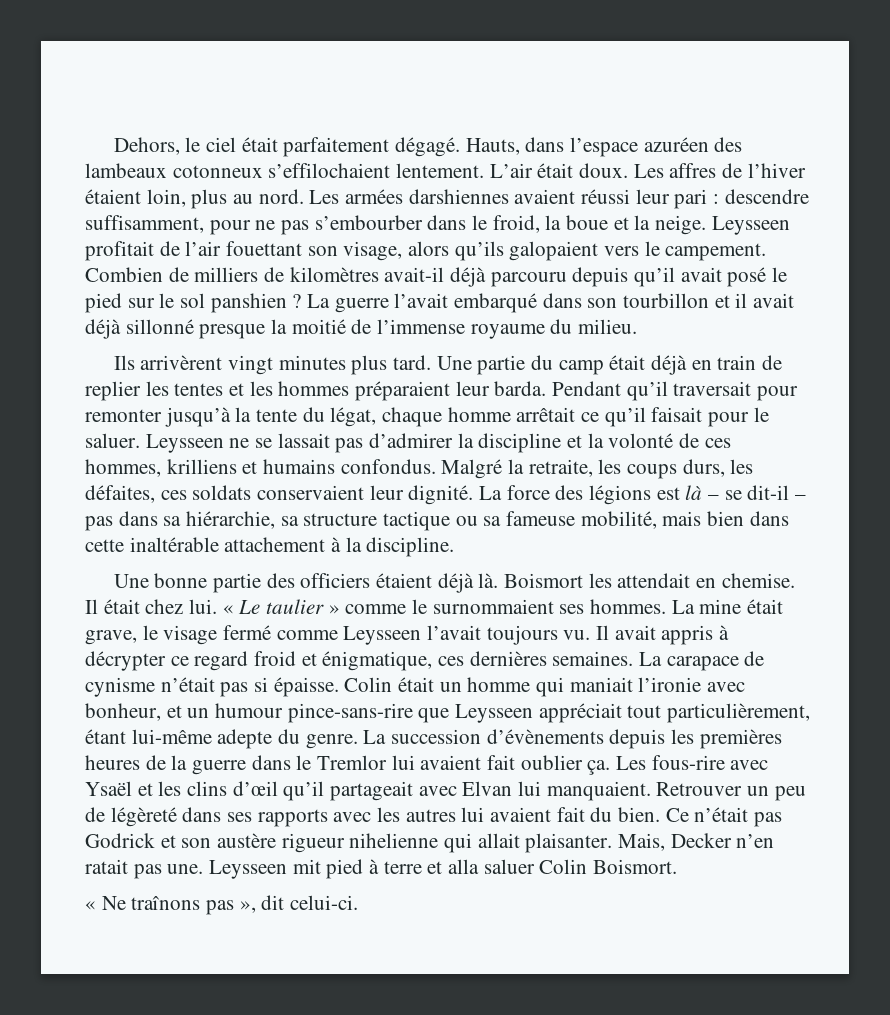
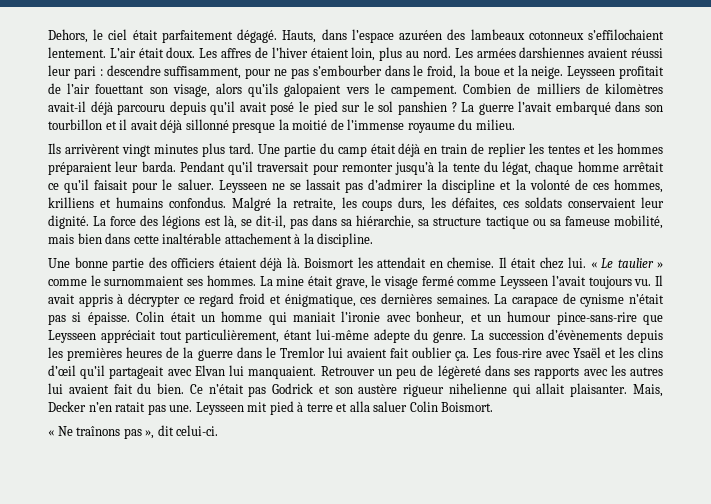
- La force des légions est là – se dit-il – pas dans sa hiérarchie, sa structure tactique ou sa fameuse mobilité, mais bien dans cette inaltérable attachement à la discipline.
+ La force des légions est là, se dit-il, pas dans sa hiérarchie, sa structure tactique ou sa fameuse mobilité, mais bien dans cette inaltérable attachement à la discipline.

